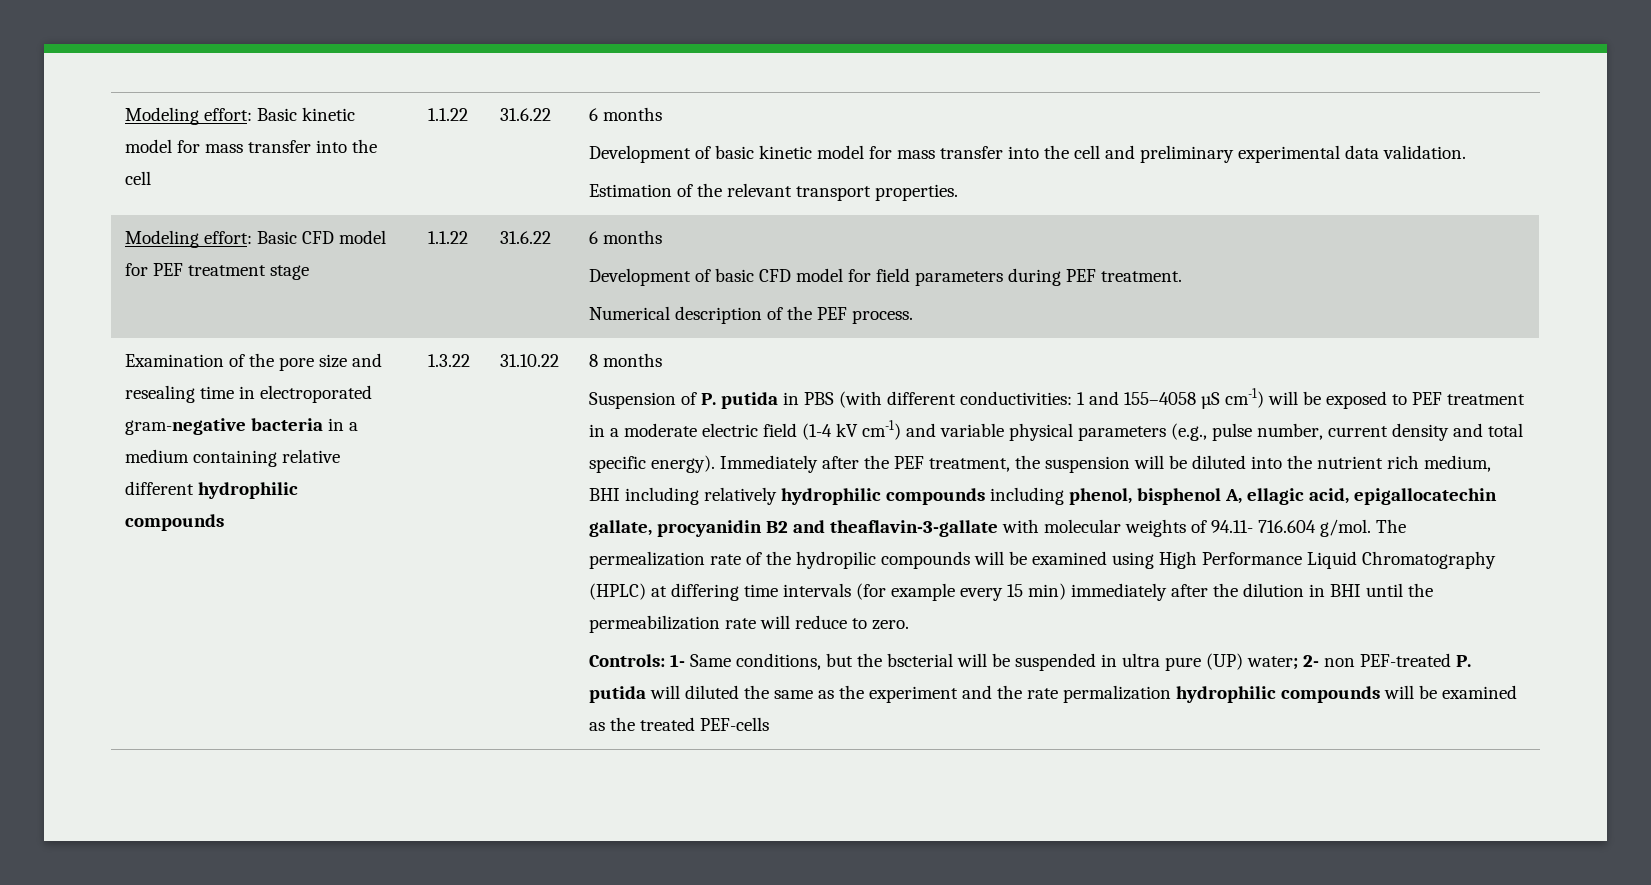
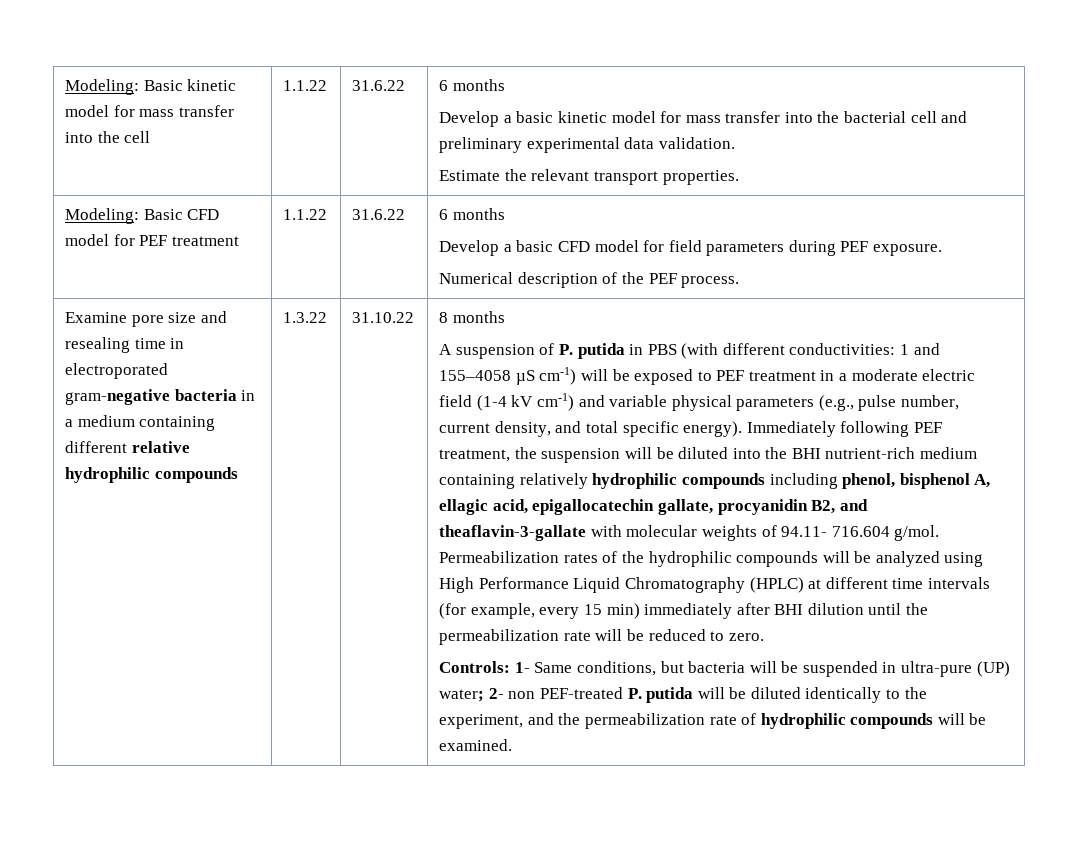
- Modeling effort: Basic kinetic model for mass transfer into the cell | 1.1.22 | 31.6.22 | 6 months
- Development of basic kinetic model for mass transfer into the cell and preliminary experimental data validation.
- Estimation of the relevant transport properties.
+ Modeling: Basic kinetic model for mass transfer into the cell | 1.1.22 | 31.6.22 | 6 months
+ Develop a basic kinetic model for mass transfer into the bacterial cell and preliminary experimental data validation.
+ Estimate the relevant transport properties.
- Modeling effort: Basic CFD model for PEF treatment stage | 1.1.22 | 31.6.22 | 6 months
- Development of basic CFD model for field parameters during PEF treatment.
+ Modeling: Basic CFD model for PEF treatment | 1.1.22 | 31.6.22 | 6 months
+ Develop a basic CFD model for field parameters during PEF exposure.
- Examination of the pore size and resealing time in electroporated gram-negative bacteria in a medium containing relative different hydrophilic compounds
+ Examine pore size and resealing time in electroporated gram-negative bacteria in a medium containing different relative hydrophilic compounds
- Suspension of P. putida in PBS (with different conductivities: 1 and 155–4058 µS cm-1) will be exposed to PEF treatment in a moderate electric field (1-4 kV cm-1) and variable physical parameters (e.g., pulse number, current density and total specific energy).
+ A suspension of P. putida in PBS (with different conductivities: 1 and 155–4058 µS cm-1) will be exposed to PEF treatment in a moderate electric field (1-4 kV cm-1) and variable physical parameters (e.g., pulse number, current density, and total specific energy).
- Immediately after the PEF treatment, the suspension will be diluted into the nutrient rich medium, BHI including relatively hydrophilic compounds including phenol, bisphenol A, ellagic acid, epigallocatechin gallate, procyanidin B2 and theaflavin-3-gallate with molecular weights of 94.11- 716.604 g/mol.
+ Immediately following PEF treatment, the suspension will be diluted into the BHI nutrient-rich medium containing relatively hydrophilic compounds including phenol, bisphenol A, ellagic acid, epigallocatechin gallate, procyanidin B2, and theaflavin-3-gallate with molecular weights of 94.11- 716.604 g/mol.
- The permealization rate of the hydropilic compounds will be examined using High Performance Liquid Chromatography (HPLC) at differing time intervals (for example every 15 min) immediately after the dilution in BHI until the permeabilization rate will reduce to zero.
+ Permeabilization rates of the hydrophilic compounds will be analyzed using High Performance Liquid Chromatography (HPLC) at different time intervals (for example, every 15 min) immediately after BHI dilution until the permeabilization rate will be reduced to zero.
- Controls: 1- Same conditions, but the bscterial will be suspended in ultra pure (UP) water; 2- non PEF-treated P. putida will diluted the same as the experiment and the rate permalization hydrophilic compounds will be examined as the treated PEF-cells
+ Controls: 1- Same conditions, but bacteria will be suspended in ultra-pure (UP) water; 2- non PEF-treated P. putida will be diluted identically to the experiment, and the permeabilization rate of hydrophilic compounds will be examined.

